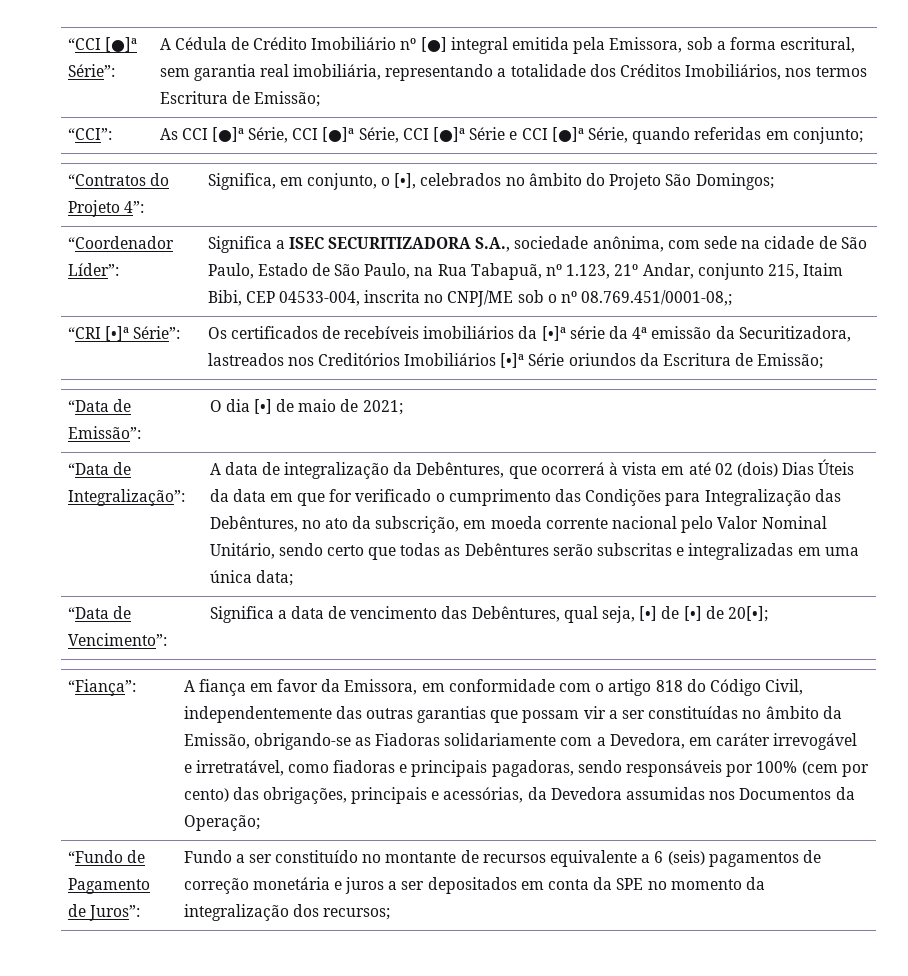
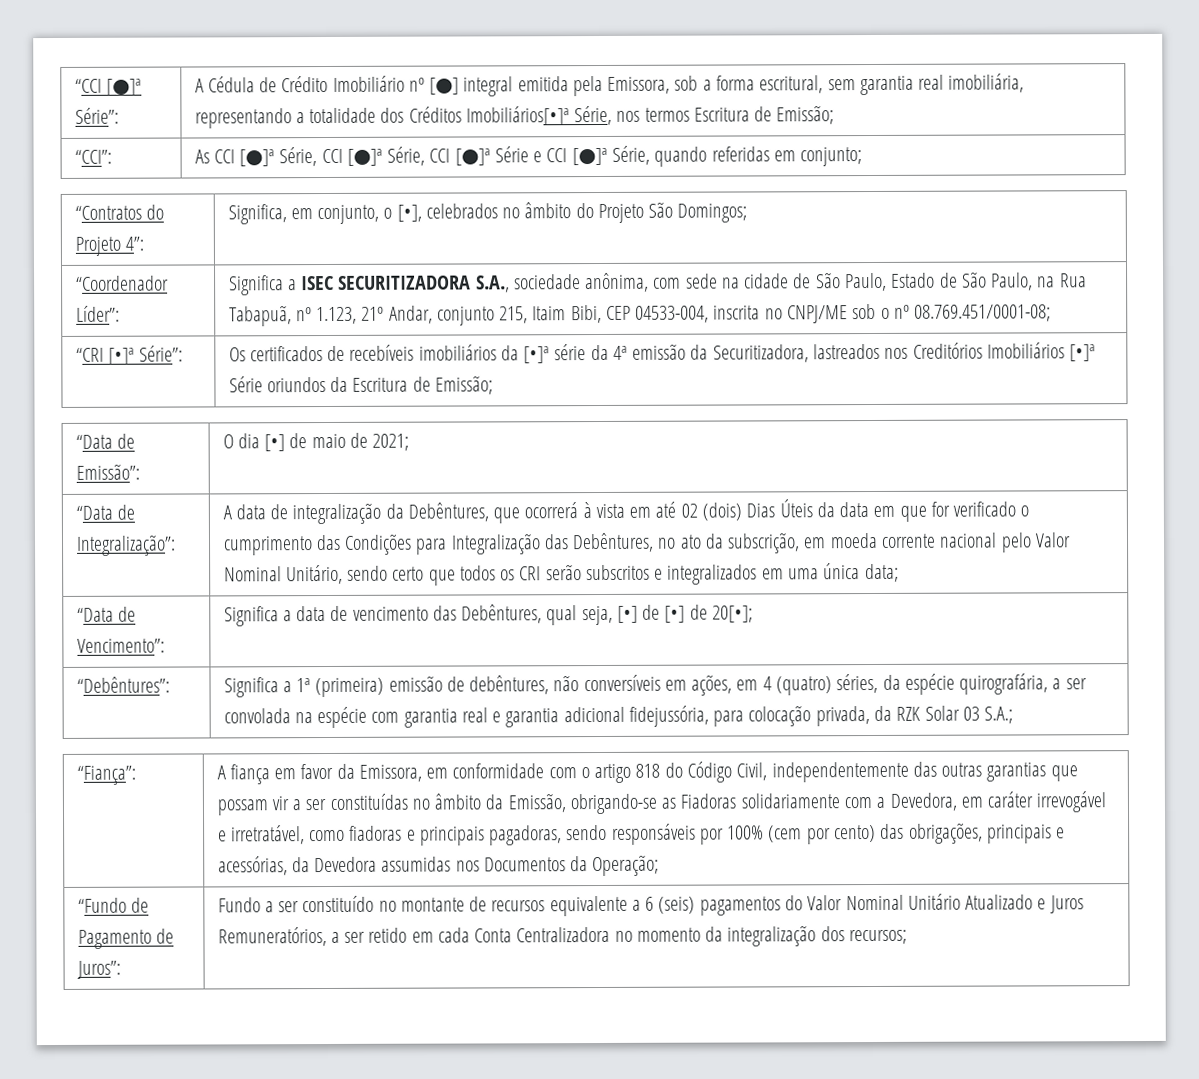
- “CCI [●]ª Série”: | A Cédula de Crédito Imobiliário nº [●] integral emitida pela Emissora, sob a forma escritural, sem garantia real imobiliária, representando a totalidade dos Créditos Imobiliários, nos termos Escritura de Emissão;
+ “CCI [●]ª Série”: | A Cédula de Crédito Imobiliário nº [●] integral emitida pela Emissora, sob a forma escritural, sem garantia real imobiliária, representando a totalidade dos Créditos Imobiliários[•]ª Série, nos termos Escritura de Emissão;
- “Coordenador Líder”: | Significa a ISEC SECURITIZADORA S.A., sociedade anônima, com sede na cidade de São Paulo, Estado de São Paulo, na Rua Tabapuã, nº 1.123, 21º Andar, conjunto 215, Itaim Bibi, CEP 04533-004, inscrita no CNPJ/ME sob o nº 08.769.451/0001-08,;
+ “Coordenador Líder”: | Significa a ISEC SECURITIZADORA S.A., sociedade anônima, com sede na cidade de São Paulo, Estado de São Paulo, na Rua Tabapuã, nº 1.123, 21º Andar, conjunto 215, Itaim Bibi, CEP 04533-004, inscrita no CNPJ/ME sob o nº 08.769.451/0001-08;
- A data de integralização da Debêntures, que ocorrerá à vista em até 02 (dois) Dias Úteis da data em que for verificado o cumprimento das Condições para Integralização das Debêntures, no ato da subscrição, em moeda corrente nacional pelo Valor Nominal Unitário, sendo certo que todas as Debêntures serão subscritas e integralizadas em uma única data;
+ A data de integralização da Debêntures, que ocorrerá à vista em até 02 (dois) Dias Úteis da data em que for verificado o cumprimento das Condições para Integralização das Debêntures, no ato da subscrição, em moeda corrente nacional pelo Valor Nominal Unitário, sendo certo que todos os CRI serão subscritos e integralizados em uma única data;
+ “Debêntures”: | Significa a 1ª (primeira) emissão de debêntures, não conversíveis em ações, em 4 (quatro) séries, da espécie quirografária, a ser convolada na espécie com garantia real e garantia adicional fidejussória, para colocação privada, da RZK Solar 03 S.A.;
- “Fundo de Pagamento de Juros”: | Fundo a ser constituído no montante de recursos equivalente a 6 (seis) pagamentos de correção monetária e juros a ser depositados em conta da SPE no momento da integralização dos recursos;
+ “Fundo de Pagamento de Juros”: | Fundo a ser constituído no montante de recursos equivalente a 6 (seis) pagamentos do Valor Nominal Unitário Atualizado e Juros Remuneratórios, a ser retido em cada Conta Centralizadora no momento da integralização dos recursos;

